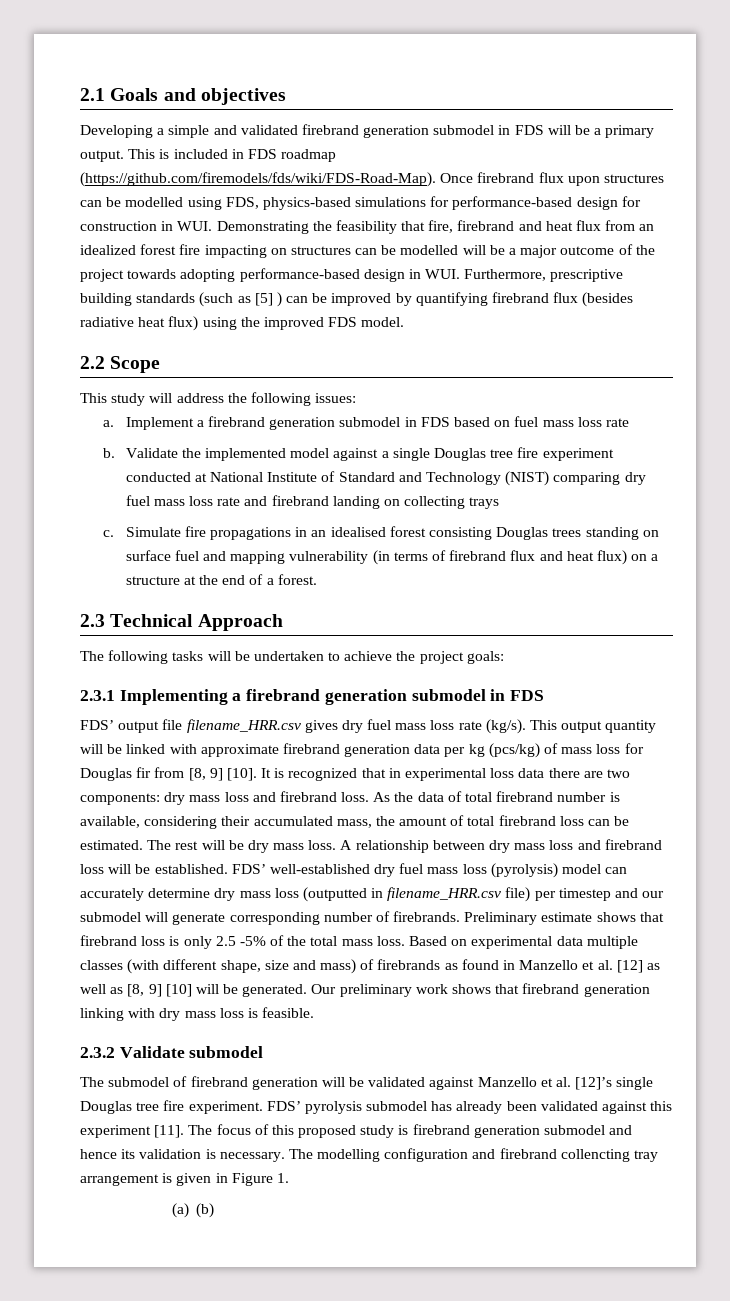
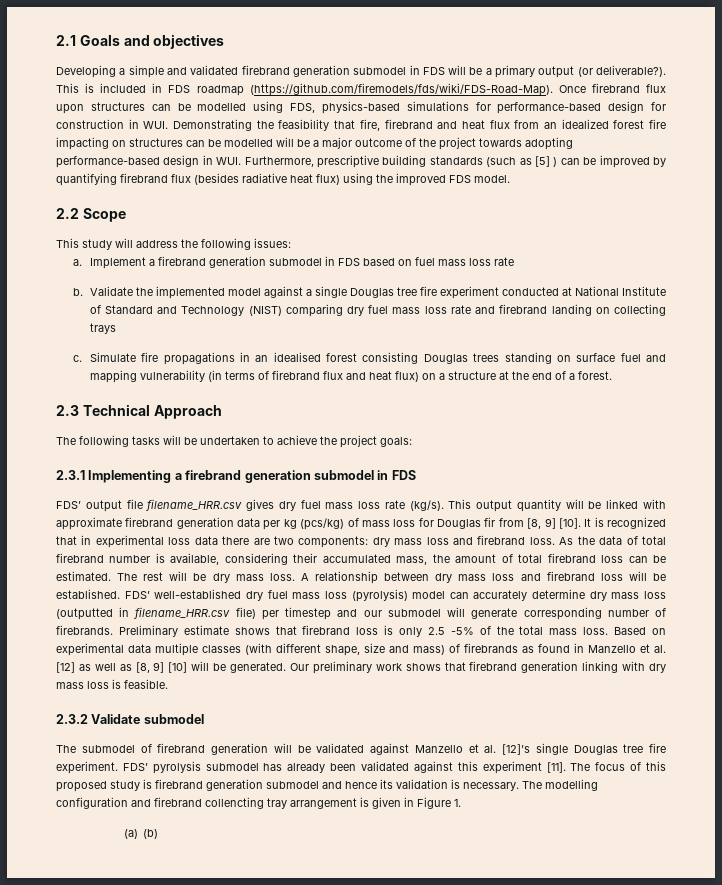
- Developing a simple and validated firebrand generation submodel in FDS will be a primary output.
+ Developing a simple and validated firebrand generation submodel in FDS will be a primary output (or deliverable?).

